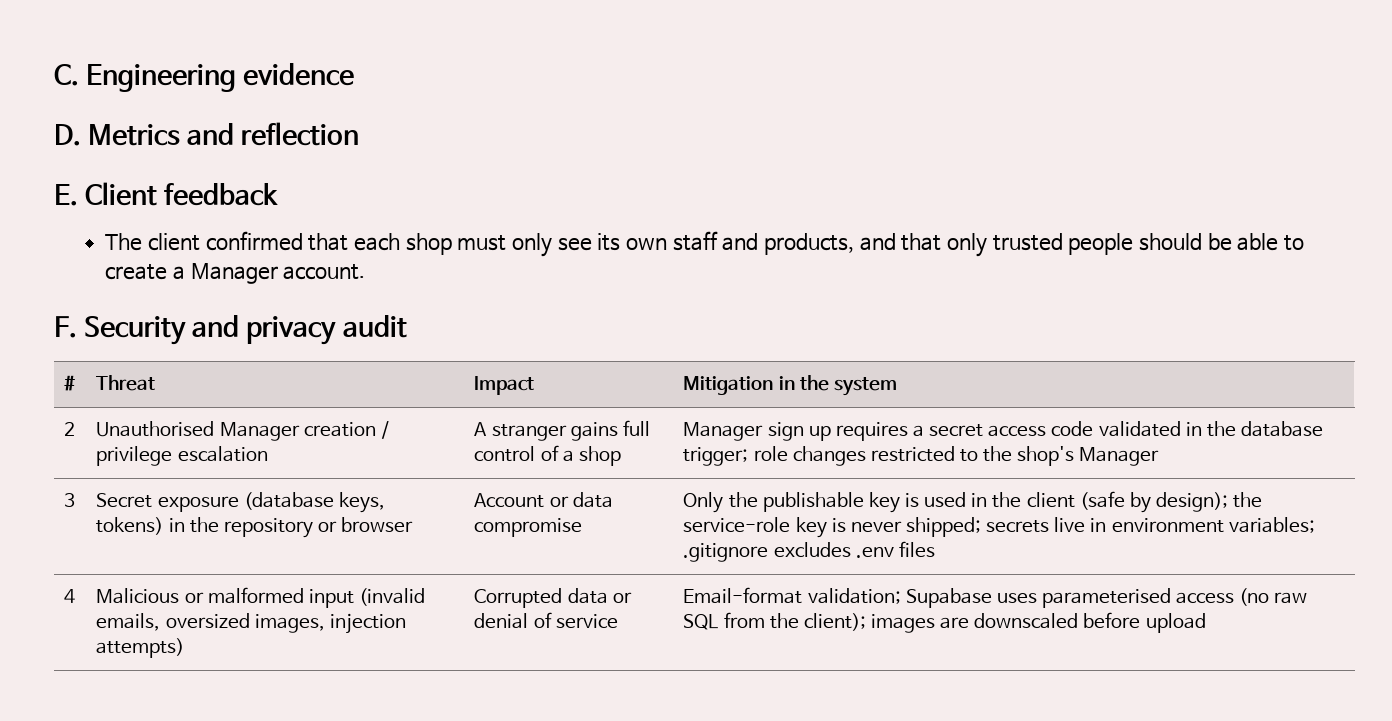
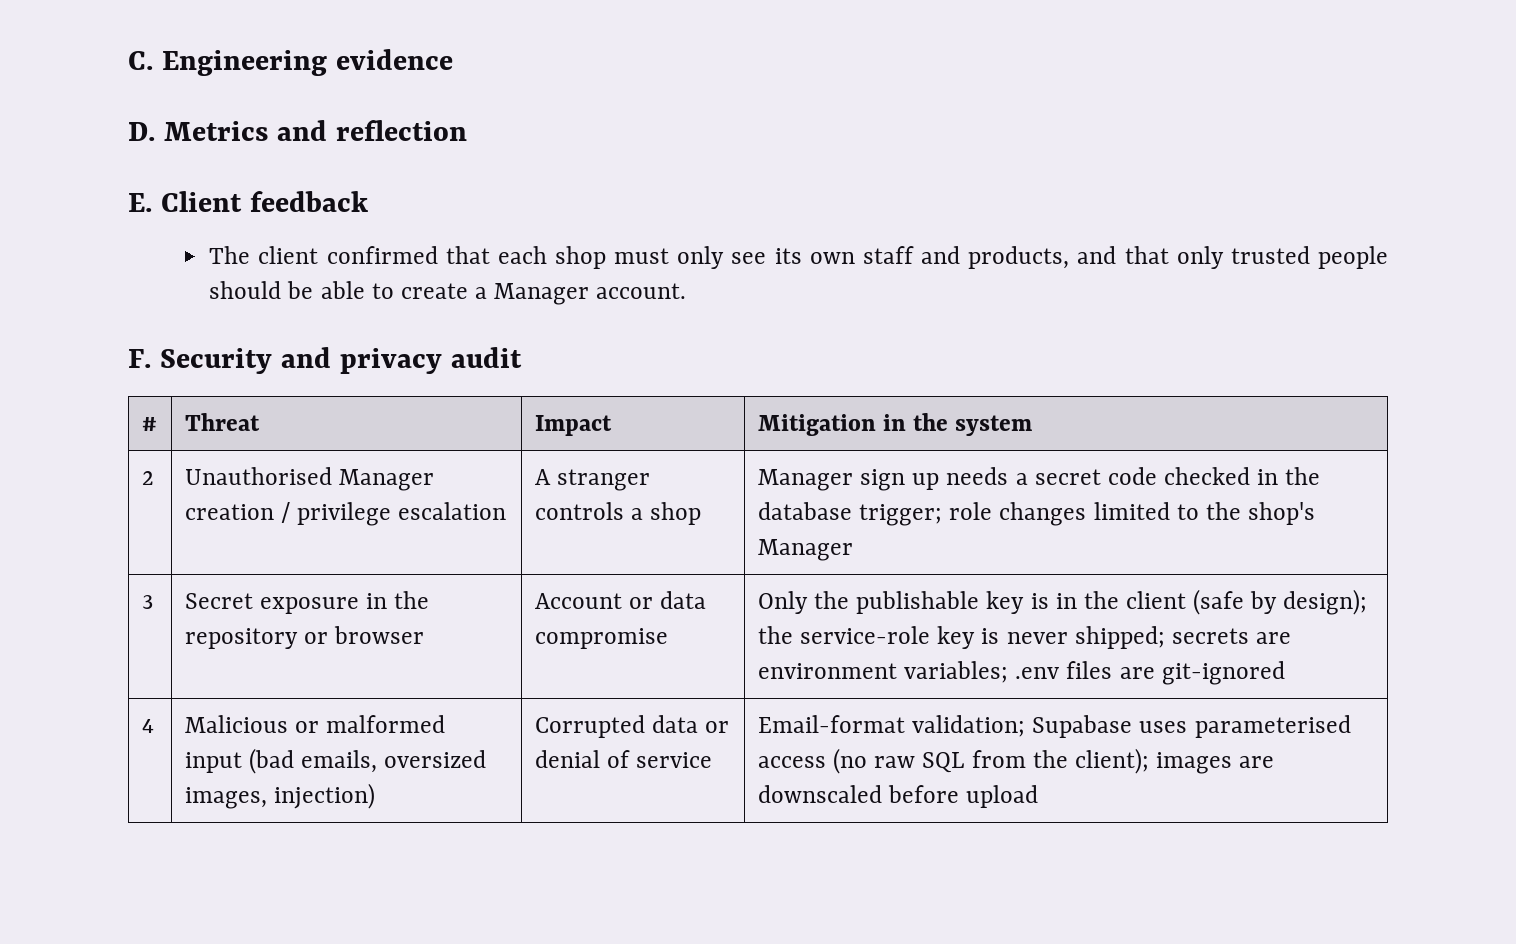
- 2 | Unauthorised Manager creation / privilege escalation | A stranger gains full control of a shop | Manager sign up requires a secret access code validated in the database trigger; role changes restricted to the shop's Manager
+ 2 | Unauthorised Manager creation / privilege escalation | A stranger controls a shop | Manager sign up needs a secret code checked in the database trigger; role changes limited to the shop's Manager
- Secret exposure (database keys, tokens) in the repository or browser
+ Secret exposure in the repository or browser
- Only the publishable key is used in the client (safe by design); the service-role key is never shipped; secrets live in environment variables; .gitignore excludes .env files
+ Only the publishable key is in the client (safe by design); the service-role key is never shipped; secrets are environment variables; .env files are git-ignored
- 4 | Malicious or malformed input (invalid emails, oversized images, injection attempts) | Corrupted data or denial of service | Email-format validation; Supabase uses parameterised access (no raw SQL from the client); images are downscaled before upload
+ 4 | Malicious or malformed input (bad emails, oversized images, injection) | Corrupted data or denial of service | Email-format validation; Supabase uses parameterised access (no raw SQL from the client); images are downscaled before upload

